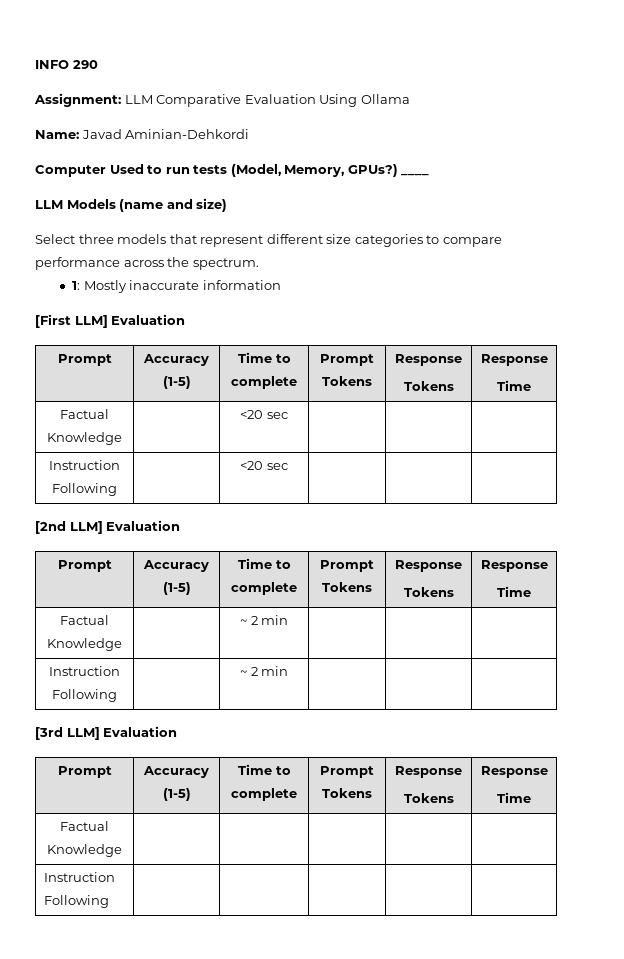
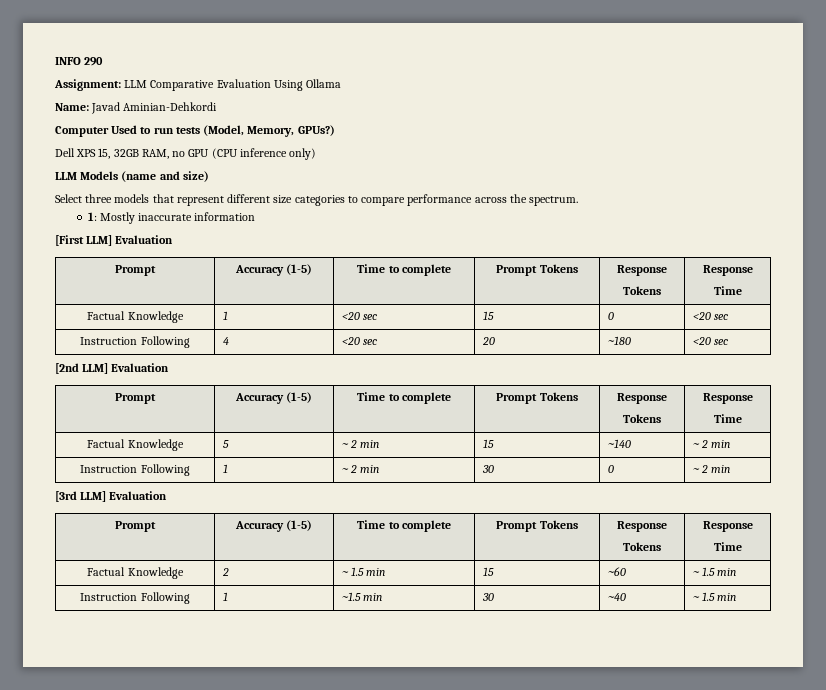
- Computer Used to run tests (Model, Memory, GPUs?) ____
+ Computer Used to run tests (Model, Memory, GPUs?)
+ Dell XPS 15, 32GB RAM, no GPU (CPU inference only)
- Factual Knowledge | | <20 sec | | |
- Instruction Following | | <20 sec | | |
+ Factual Knowledge | 1 | <20 sec | 15 | 0 | <20 sec
+ Instruction Following | 4 | <20 sec | 20 | ~180 | <20 sec
- Factual Knowledge | | ~ 2 min | | |
- Instruction Following | | ~ 2 min | | |
+ Factual Knowledge | 5 | ~ 2 min | 15 | ~140 | ~ 2 min
+ Instruction Following | 1 | ~ 2 min | 30 | 0 | ~ 2 min
- Factual Knowledge | | | | |
- Instruction Following | | | | |
+ Factual Knowledge | 2 | ~ 1.5 min | 15 | ~60 | ~ 1.5 min
+ Instruction Following | 1 | ~1.5 min | 30 | ~40 | ~ 1.5 min

